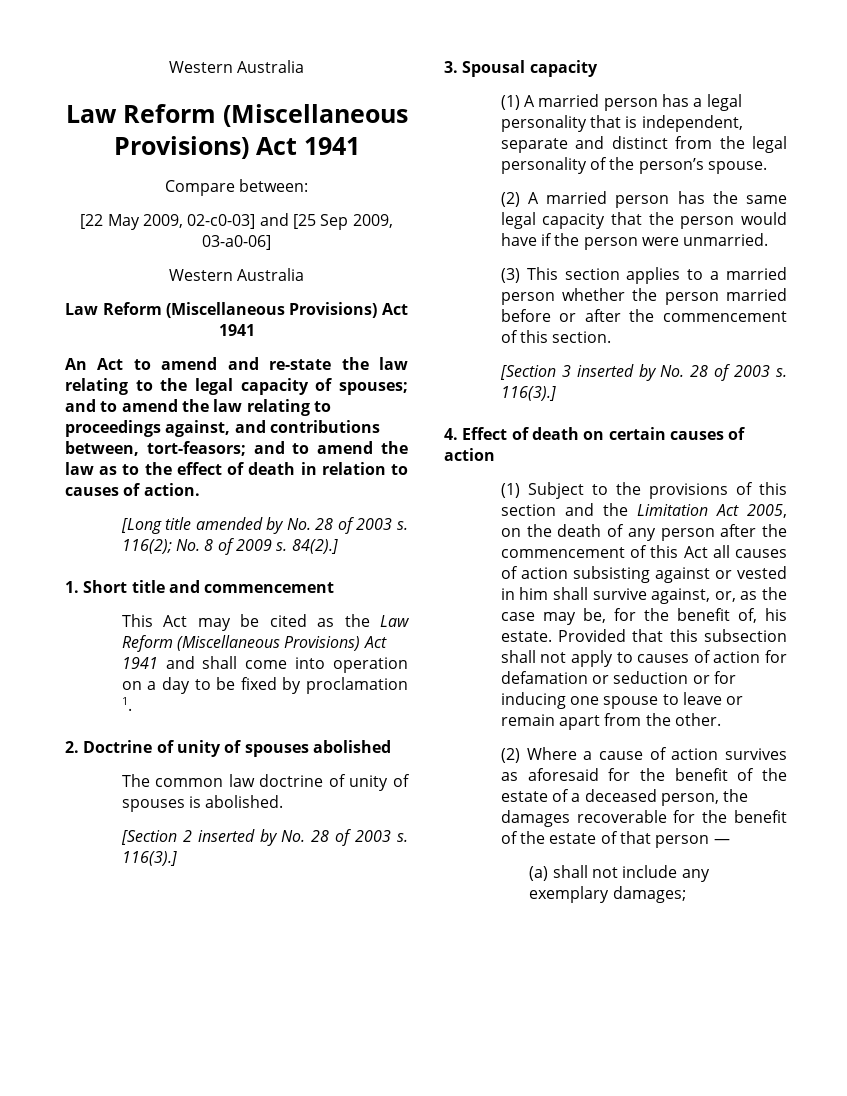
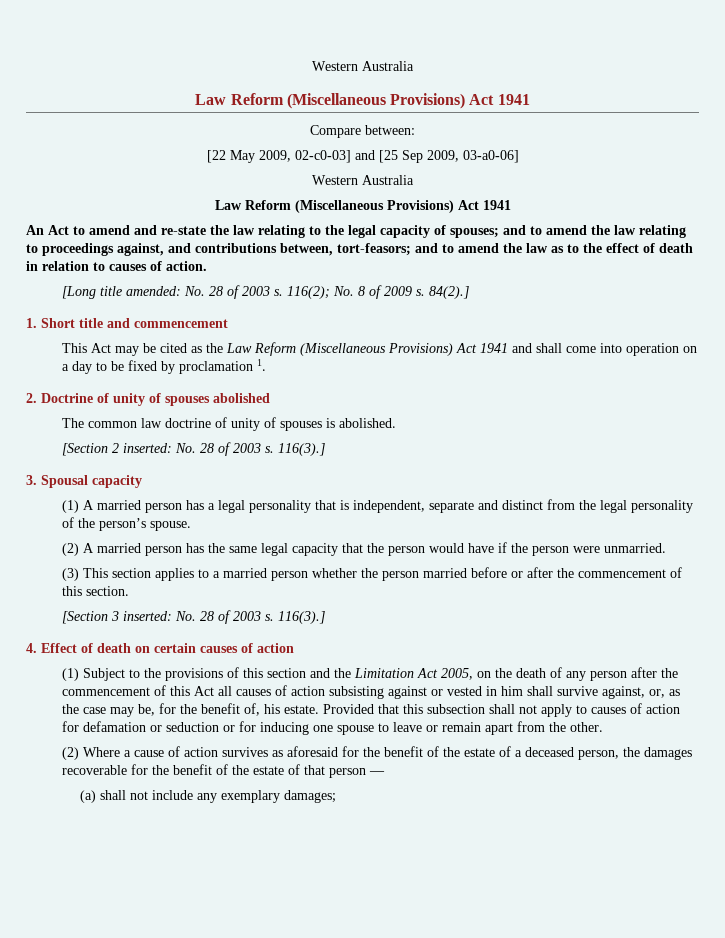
- [Long title amended by No. 28 of 2003 s.
+ [Long title amended: No. 28 of 2003 s.
- [Section 2 inserted by No. 28 of 2003 s.
+ [Section 2 inserted: No. 28 of 2003 s.
- [Section 3 inserted by No. 28 of 2003 s.
+ [Section 3 inserted: No. 28 of 2003 s.

